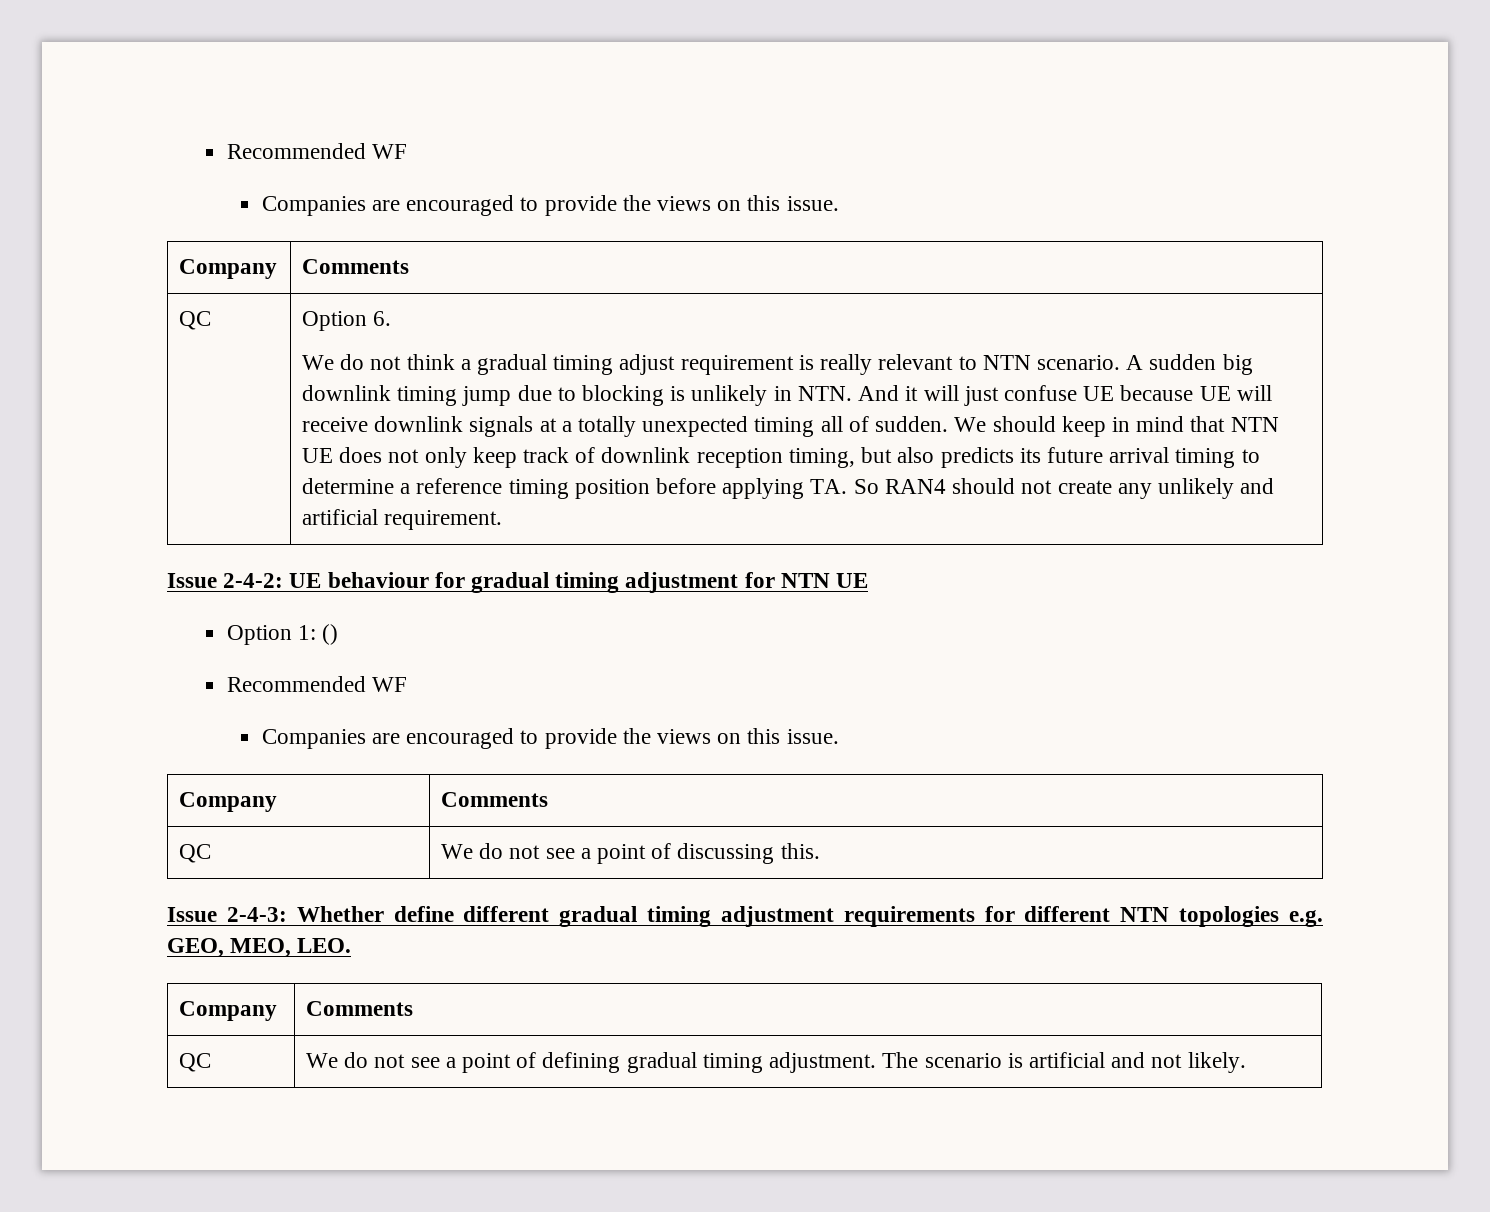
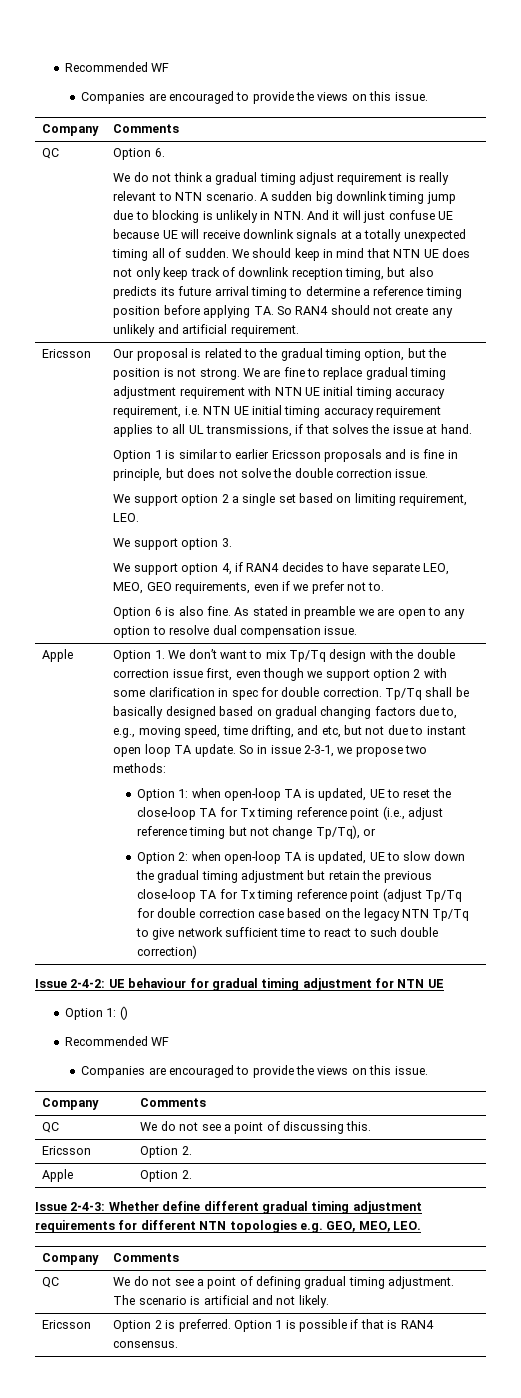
+ Ericsson | Our proposal is related to the gradual timing option, but the position is not strong. We are fine to replace gradual timing adjustment requirement with NTN UE initial timing accuracy requirement, i.e. NTN UE initial timing accuracy requirement applies to all UL transmissions, if that solves the issue at hand.
+ Option 1 is similar to earlier Ericsson proposals and is fine in principle, but does not solve the double correction issue.
+ We support option 2 a single set based on limiting requirement, LEO.
+ We support option 3.
+ We support option 4, if RAN4 decides to have separate LEO, MEO, GEO requirements, even if we prefer not to.
+ Option 6 is also fine. As stated in preamble we are open to any option to resolve dual compensation issue.
+ Apple | Option 1. We don’t want to mix Tp/Tq design with the double correction issue first, even though we support option 2 with some clarification in spec for double correction. Tp/Tq shall be basically designed based on gradual changing factors due to, e.g., moving speed, time drifting, and etc, but not due to instant open loop TA update. So in issue 2-3-1, we propose two methods:
+ Option 1: when open-loop TA is updated, UE to reset the close-loop TA for Tx timing reference point (i.e., adjust reference timing but not change Tp/Tq), or
+ Option 2: when open-loop TA is updated, UE to slow down the gradual timing adjustment but retain the previous close-loop TA for Tx timing reference point (adjust Tp/Tq for double correction case based on the legacy NTN Tp/Tq to give network sufficient time to react to such double correction)
+ Ericsson | Option 2.
+ Apple | Option 2.
+ Ericsson | Option 2 is preferred. Option 1 is possible if that is RAN4 consensus.

